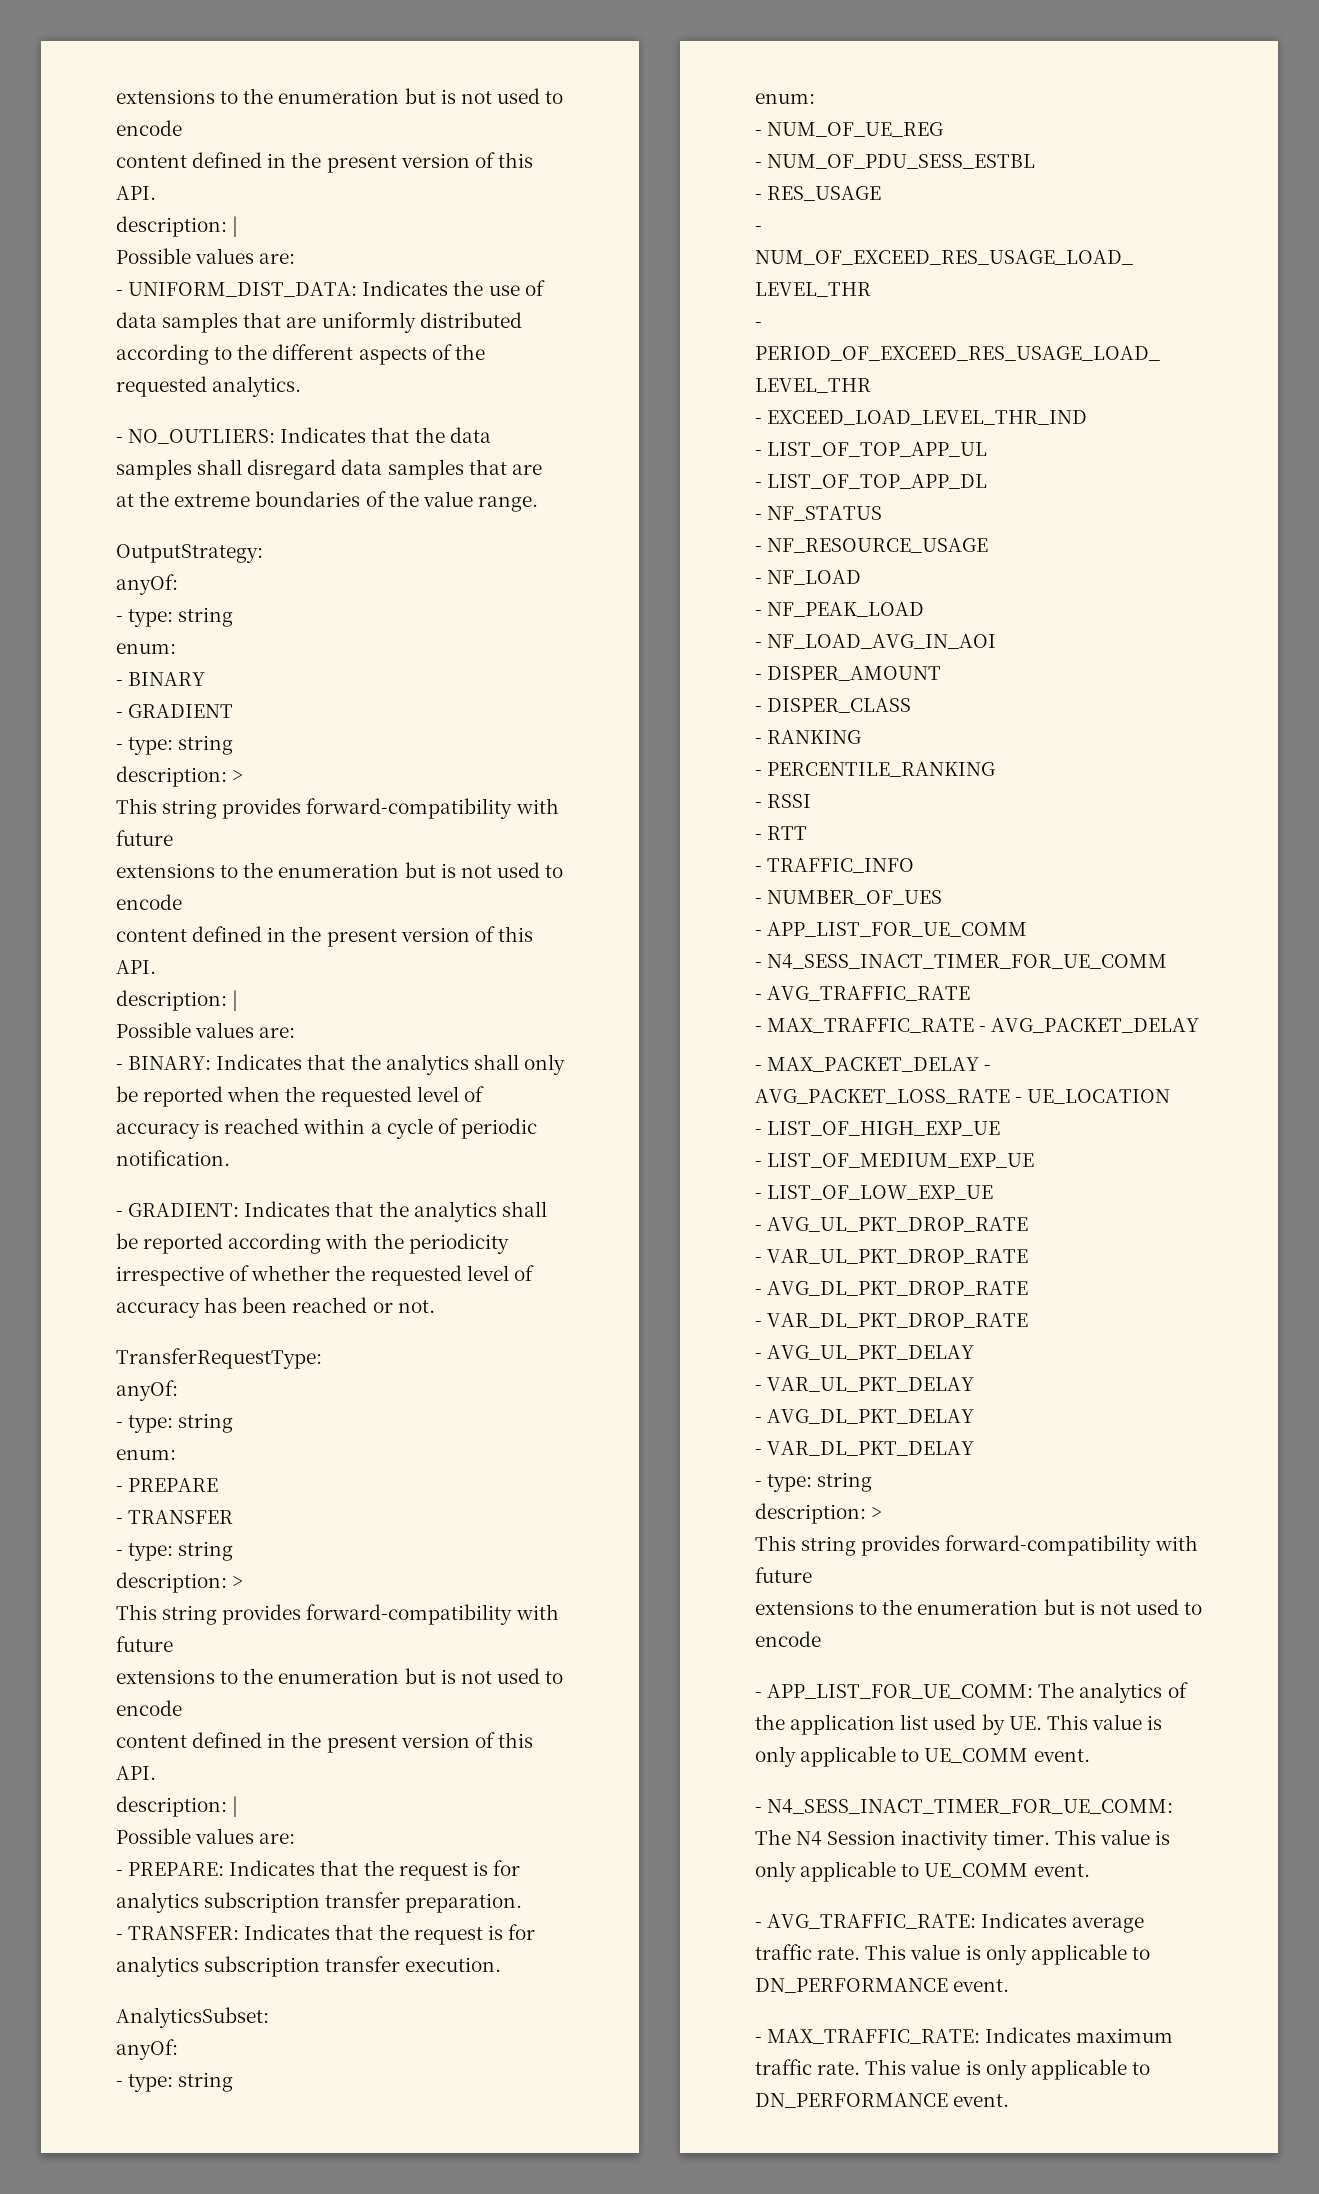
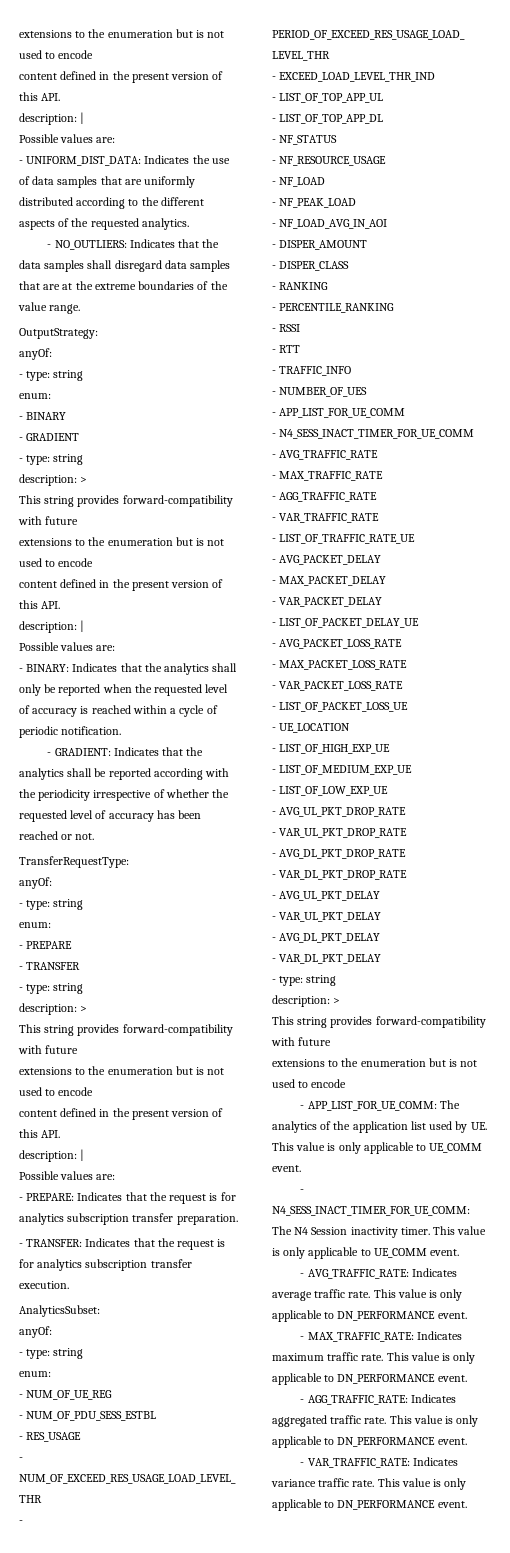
- - MAX_TRAFFIC_RATE - AVG_PACKET_DELAY
- - MAX_PACKET_DELAY - AVG_PACKET_LOSS_RATE - UE_LOCATION
+ - MAX_TRAFFIC_RATE
+ - AGG_TRAFFIC_RATE
+ - VAR_TRAFFIC_RATE
+ - LIST_OF_TRAFFIC_RATE_UE
+ - AVG_PACKET_DELAY
+ - MAX_PACKET_DELAY
+ - VAR_PACKET_DELAY
+ - LIST_OF_PACKET_DELAY_UE
+ - AVG_PACKET_LOSS_RATE
+ - MAX_PACKET_LOSS_RATE
+ - VAR_PACKET_LOSS_RATE
+ - LIST_OF_PACKET_LOSS_UE
+ - UE_LOCATION
+ - AGG_TRAFFIC_RATE: Indicates aggregated traffic rate. This value is only applicable to DN_PERFORMANCE event.
+ - VAR_TRAFFIC_RATE: Indicates variance traffic rate. This value is only applicable to DN_PERFORMANCE event.

